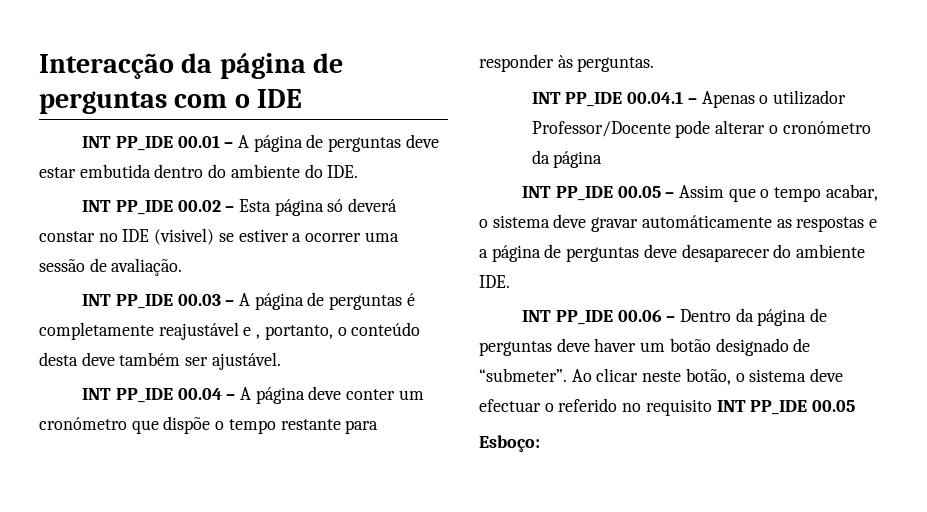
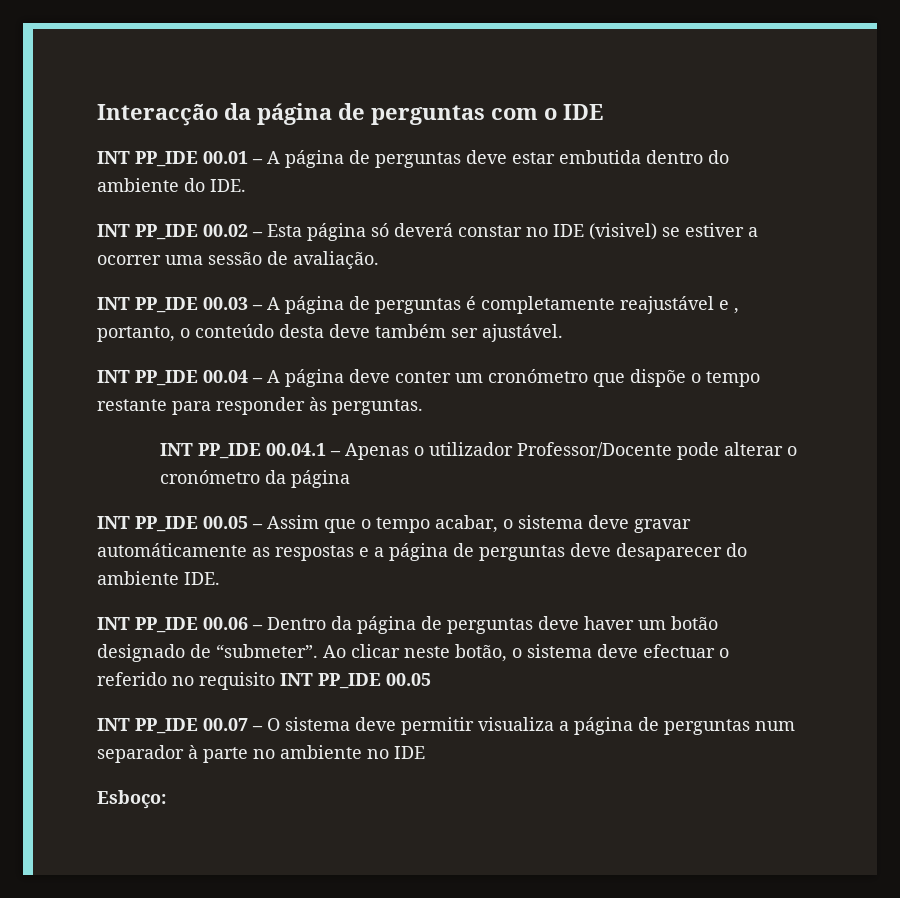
+ INT PP_IDE 00.07 – O sistema deve permitir visualiza a página de perguntas num separador à parte no ambiente no IDE

